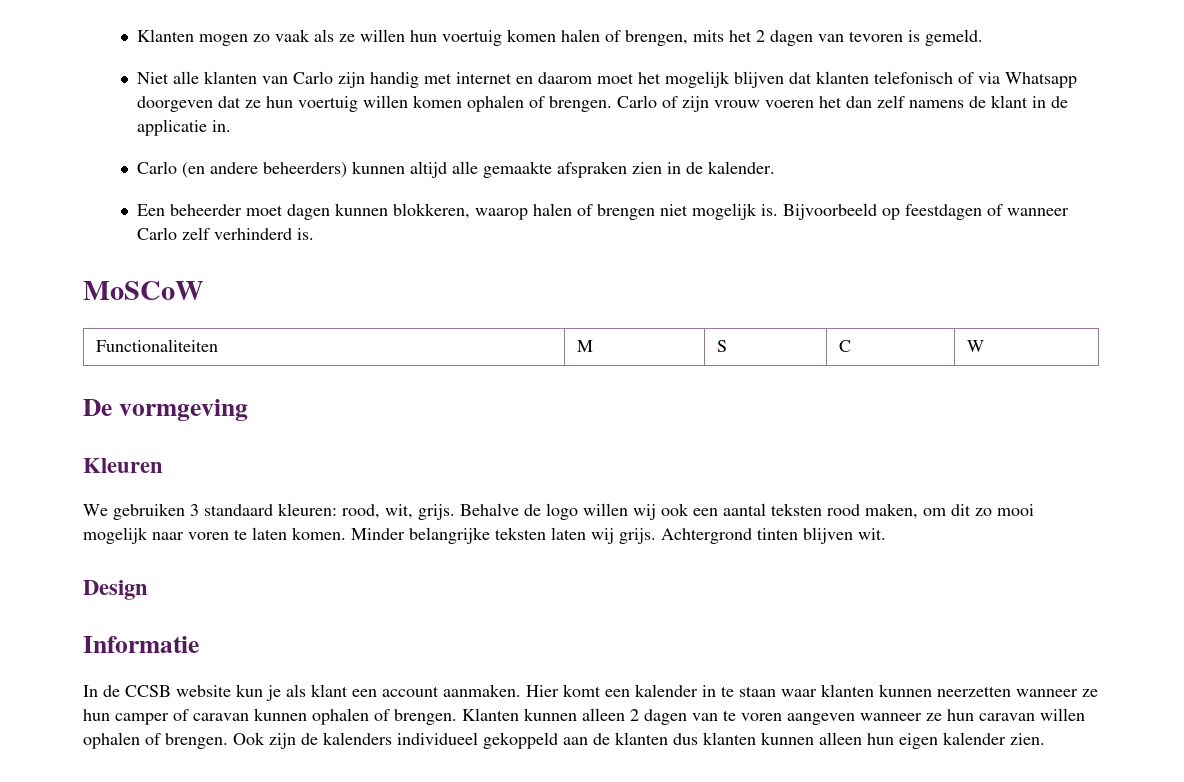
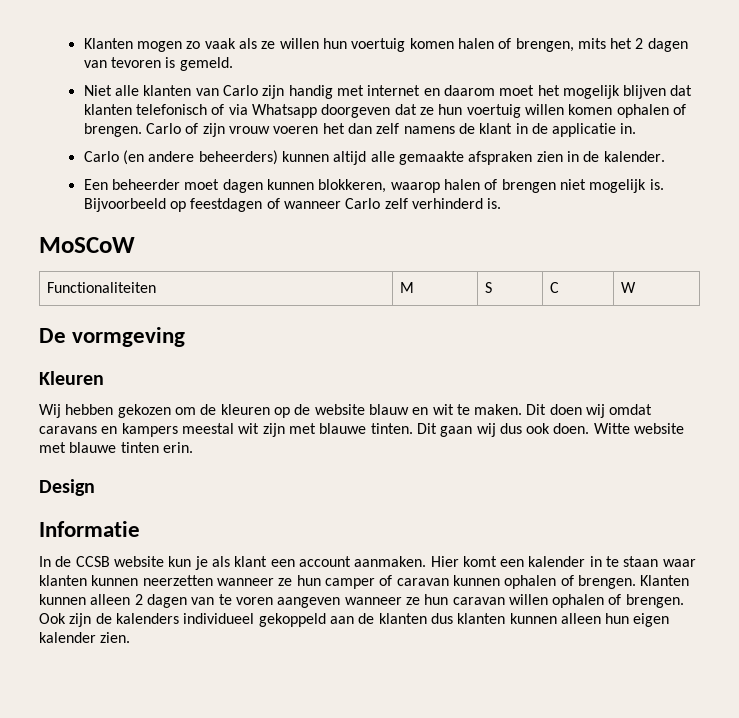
- We gebruiken 3 standaard kleuren: rood, wit, grijs. Behalve de logo willen wij ook een aantal teksten rood maken, om dit zo mooi mogelijk naar voren te laten komen. Minder belangrijke teksten laten wij grijs. Achtergrond tinten blijven wit.
+ Wij hebben gekozen om de kleuren op de website blauw en wit te maken. Dit doen wij omdat caravans en kampers meestal wit zijn met blauwe tinten. Dit gaan wij dus ook doen. Witte website met blauwe tinten erin.

